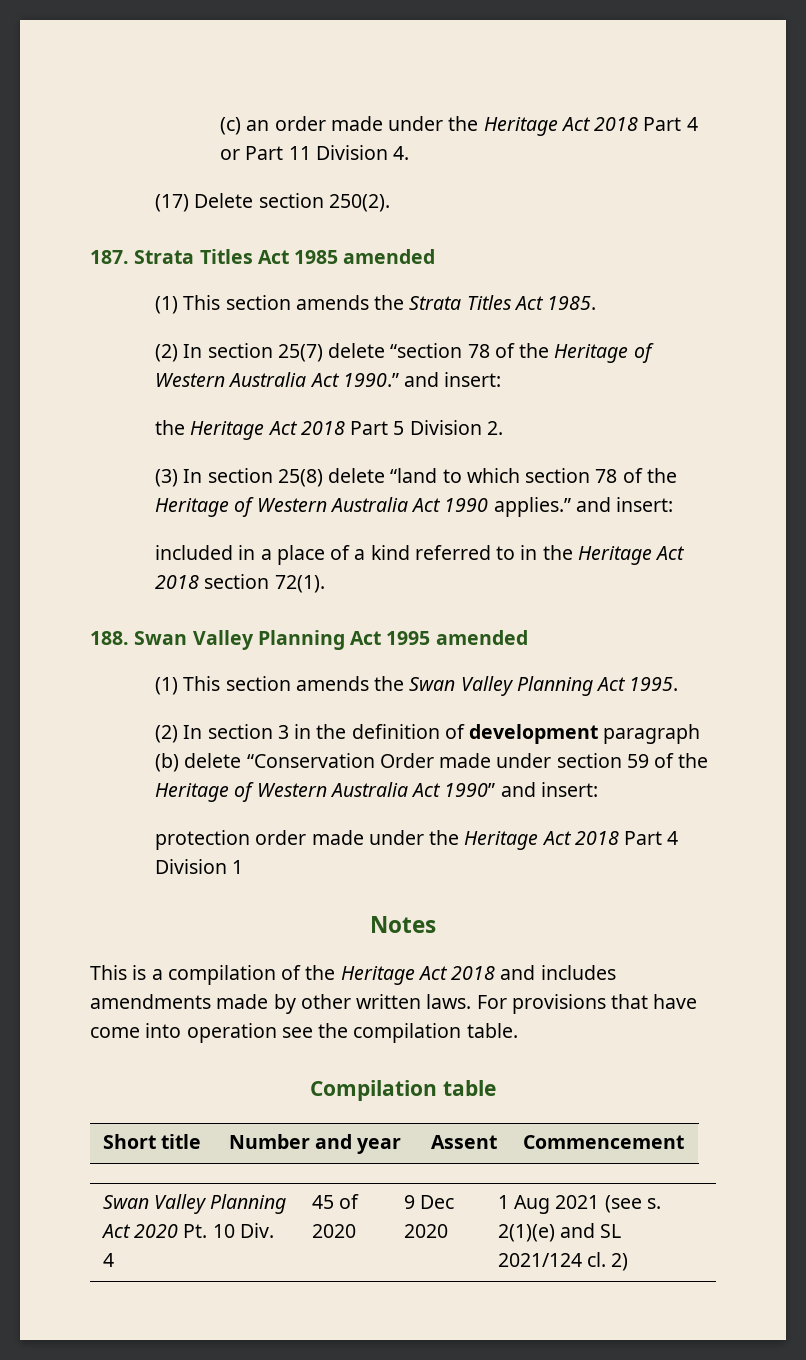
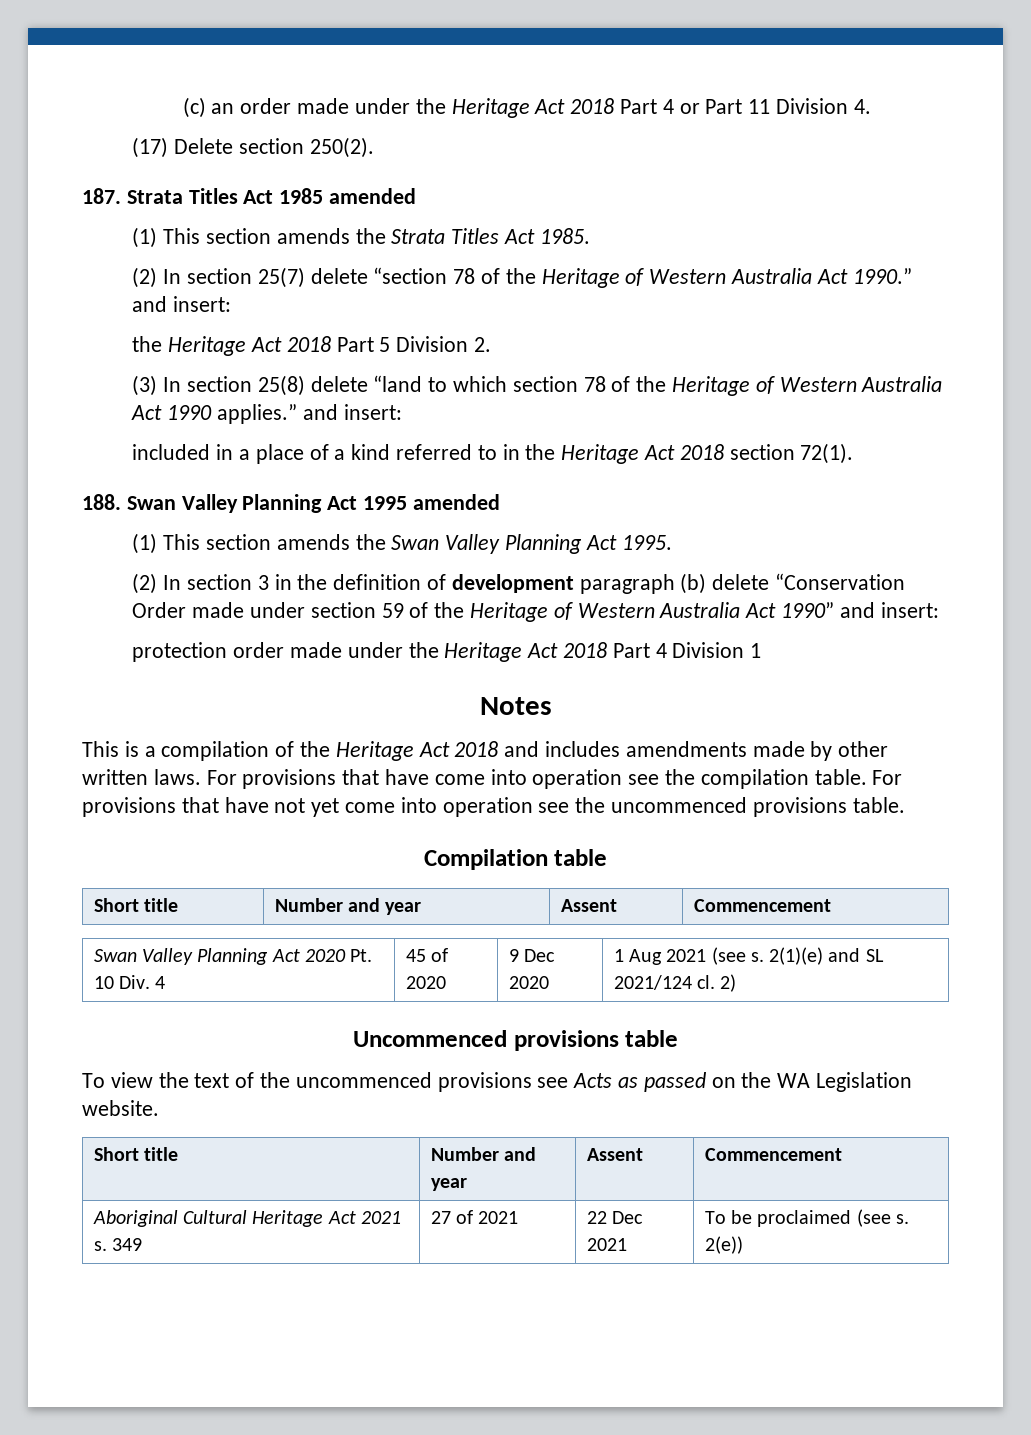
+ For provisions that have not yet come into operation see the uncommenced provisions table.
+ Uncommenced provisions table
+ To view the text of the uncommenced provisions see Acts as passed on the WA Legislation website.
+ Short title | Number and year | Assent | Commencement
+ Aboriginal Cultural Heritage Act 2021 s. 349 | 27 of 2021 | 22 Dec 2021 | To be proclaimed (see s. 2(e))

